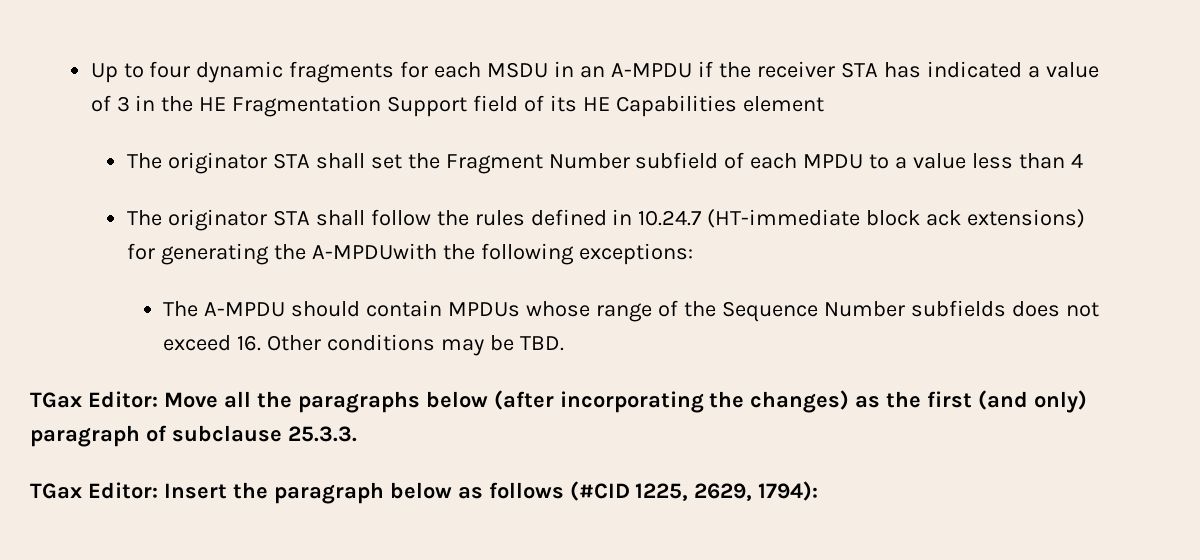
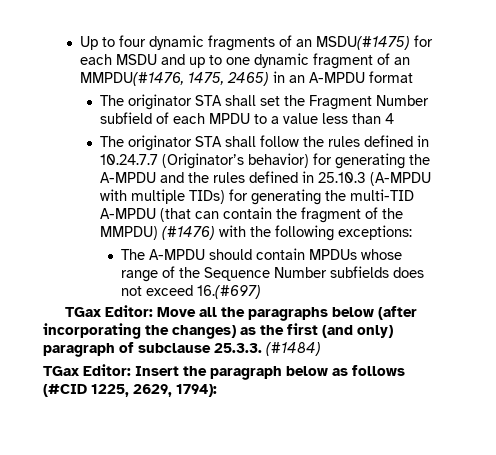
- Up to four dynamic fragments for each MSDU in an A-MPDU if the receiver STA has indicated a value of 3 in the HE Fragmentation Support field of its HE Capabilities element
+ Up to four dynamic fragments of an MSDU(#1475) for each MSDU and up to one dynamic fragment of an MMPDU(#1476, 1475, 2465) in an A-MPDU format
- The originator STA shall follow the rules defined in 10.24.7 (HT-immediate block ack extensions) for generating the A-MPDUwith the following exceptions:
+ The originator STA shall follow the rules defined in 10.24.7.7 (Originator’s behavior) for generating the A-MPDU and the rules defined in 25.10.3 (A-MPDU with multiple TIDs) for generating the multi-TID A-MPDU (that can contain the fragment of the MMPDU) (#1476) with the following exceptions:
- The A-MPDU should contain MPDUs whose range of the Sequence Number subfields does not exceed 16. Other conditions may be TBD.
+ The A-MPDU should contain MPDUs whose range of the Sequence Number subfields does not exceed 16.(#697)
- TGax Editor: Move all the paragraphs below (after incorporating the changes) as the first (and only) paragraph of subclause 25.3.3.
+ TGax Editor: Move all the paragraphs below (after incorporating the changes) as the first (and only) paragraph of subclause 25.3.3. (#1484)

